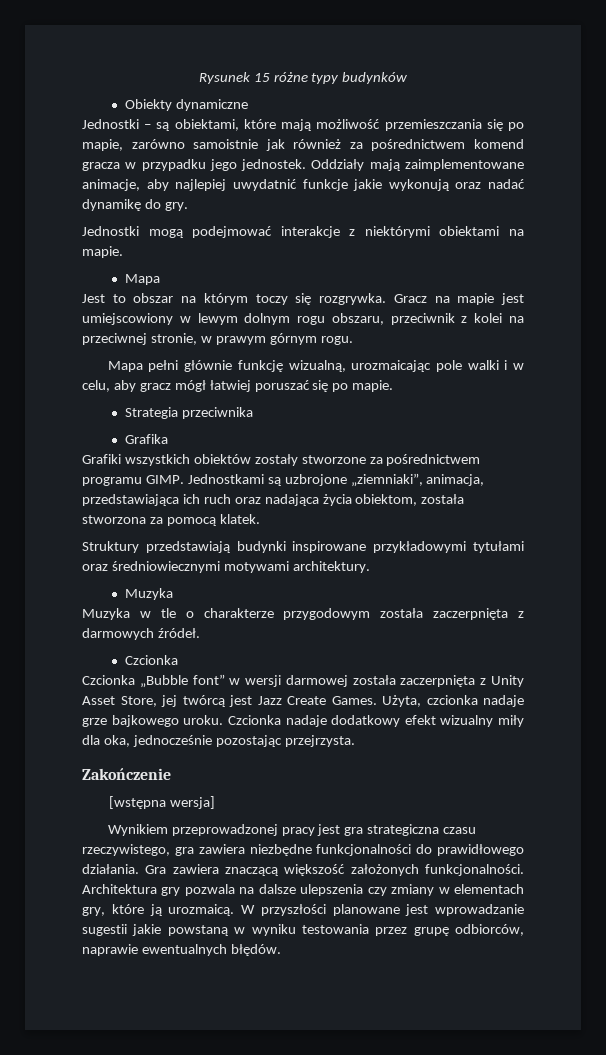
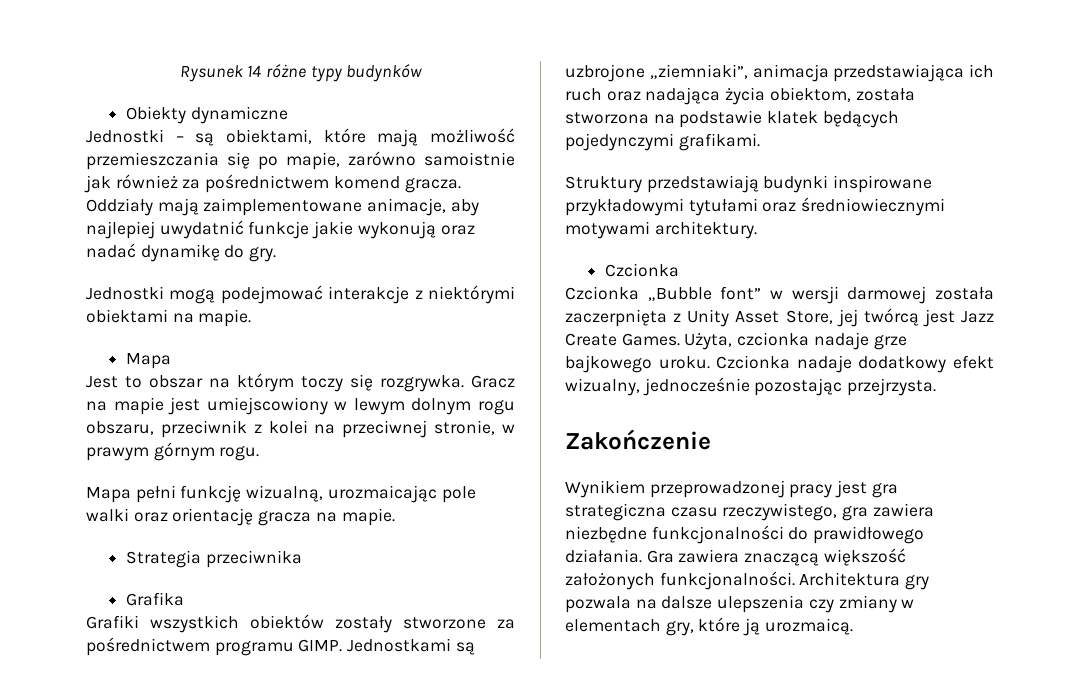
- Rysunek 15 różne typy budynków
+ Rysunek 14 różne typy budynków
- Jednostki – są obiektami, które mają możliwość przemieszczania się po mapie, zarówno samoistnie jak również za pośrednictwem komend gracza w przypadku jego jednostek.
+ Jednostki – są obiektami, które mają możliwość przemieszczania się po mapie, zarówno samoistnie jak również za pośrednictwem komend gracza.
- Mapa pełni głównie funkcję wizualną, urozmaicając pole walki i w celu, aby gracz mógł łatwiej poruszać się po mapie.
+ Mapa pełni funkcję wizualną, urozmaicając pole walki oraz orientację gracza na mapie.
- Jednostkami są uzbrojone „ziemniaki”, animacja, przedstawiająca ich ruch oraz nadająca życia obiektom, została stworzona za pomocą klatek.
+ Jednostkami są uzbrojone „ziemniaki”, animacja przedstawiająca ich ruch oraz nadająca życia obiektom, została stworzona na podstawie klatek będących pojedynczymi grafikami.
  Struktury przedstawiają budynki inspirowane przykładowymi tytułami oraz średniowiecznymi motywami architektury.
- Muzyka
- Muzyka w tle o charakterze przygodowym została zaczerpnięta z darmowych źródeł.
- Czcionka nadaje dodatkowy efekt wizualny miły dla oka, jednocześnie pozostając przejrzysta.
+ Czcionka nadaje dodatkowy efekt wizualny, jednocześnie pozostając przejrzysta.
- [wstępna wersja]
- W przyszłości planowane jest wprowadzanie sugestii jakie powstaną w wyniku testowania przez grupę odbiorców, naprawie ewentualnych błędów.

